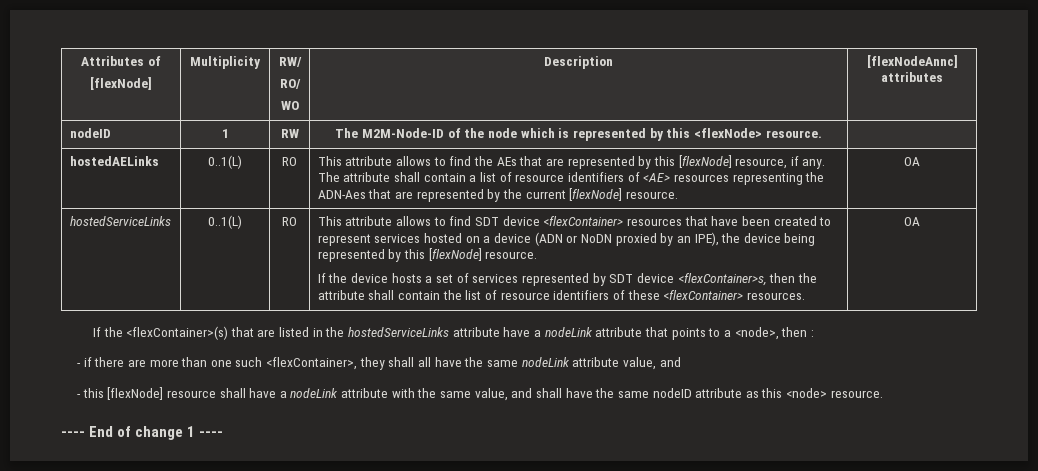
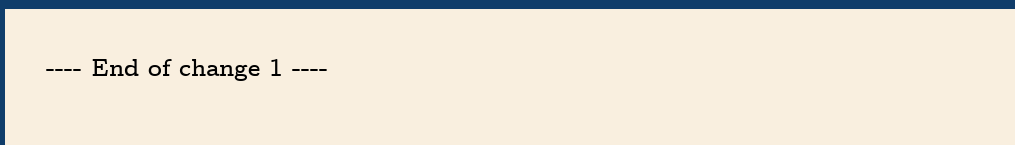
- Attributes of
- [flexNode] | Multiplicity | RW/
- RO/
- WO | Description | [flexNodeAnnc] attributes
- nodeID | 1 | RW | The M2M-Node-ID of the node which is represented by this <flexNode> resource. |
- hostedAELinks | 0..1(L) | RO | This attribute allows to find the AEs that are represented by this [flexNode] resource, if any. The attribute shall contain a list of resource identifiers of <AE> resources representing the ADN-Aes that are represented by the current [flexNode] resource. | OA
- hostedServiceLinks | 0..1(L) | RO | This attribute allows to find SDT device <flexContainer> resources that have been created to represent services hosted on a device (ADN or NoDN proxied by an IPE), the device being represented by this [flexNode] resource.
- If the device hosts a set of services represented by SDT device <flexContainer>s, then the attribute shall contain the list of resource identifiers of these <flexContainer> resources. | OA
- If the <flexContainer>(s) that are listed in the hostedServiceLinks attribute have a nodeLink attribute that points to a <node>, then :
- - if there are more than one such <flexContainer>, they shall all have the same nodeLink attribute value, and
- - this [flexNode] resource shall have a nodeLink attribute with the same value, and shall have the same nodeID attribute as this <node> resource.

